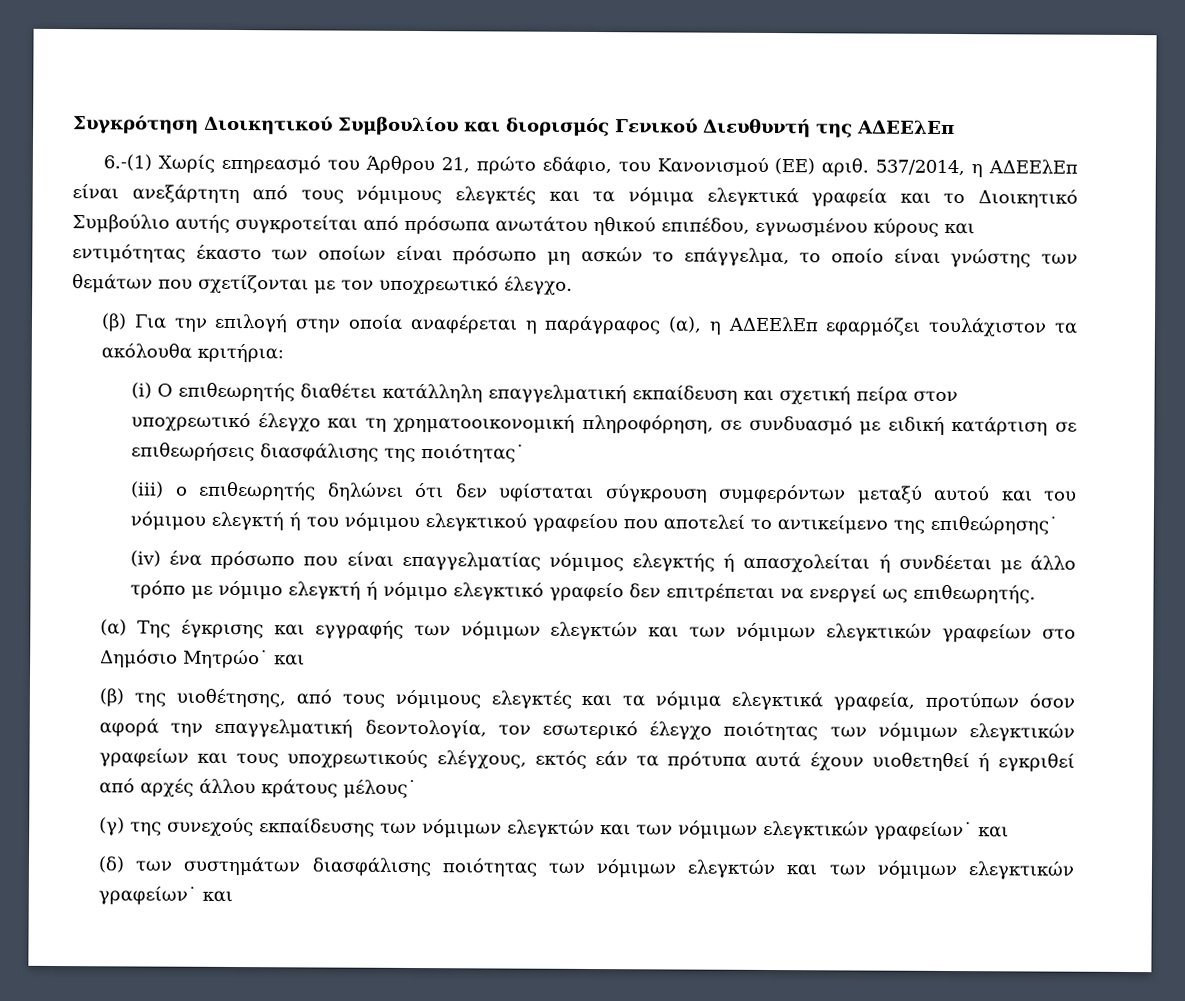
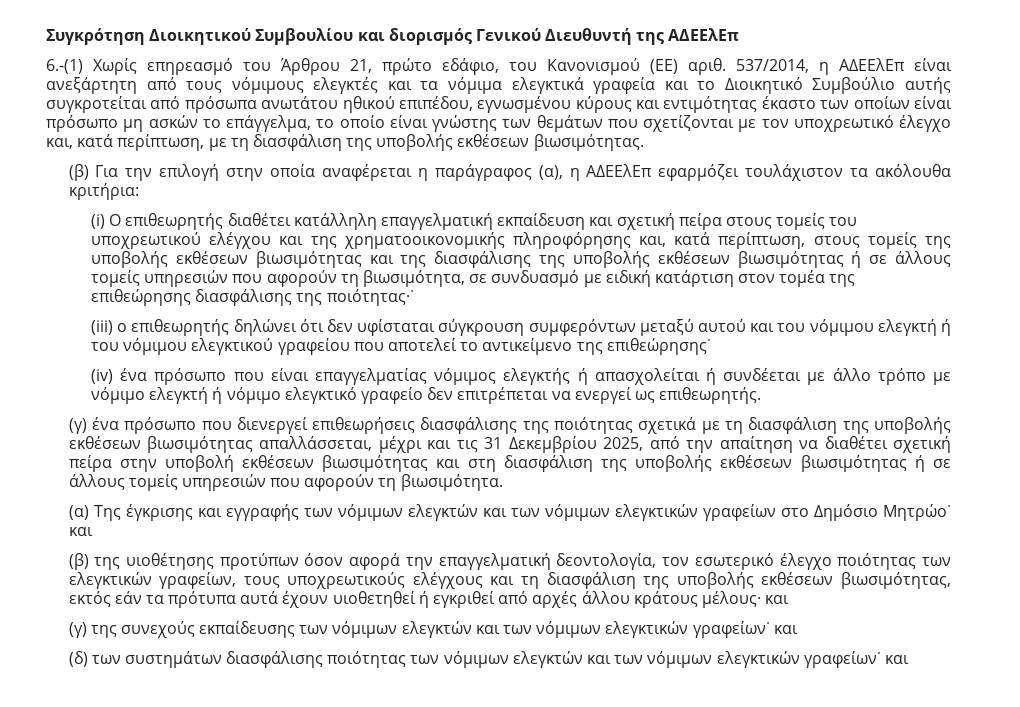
- 537/2014, η ΑΔΕΕλΕπ είναι ανεξάρτητη από τους νόμιμους ελεγκτές και τα νόμιμα ελεγκτικά γραφεία και το Διοικητικό Συμβούλιο αυτής συγκροτείται από πρόσωπα ανωτάτου ηθικού επιπέδου, εγνωσμένου κύρους και εντιμότητας έκαστο των οποίων είναι πρόσωπο μη ασκών το επάγγελμα, το οποίο είναι γνώστης των θεμάτων που σχετίζονται με τον υποχρεωτικό έλεγχο.
+ 537/2014, η ΑΔΕΕλΕπ είναι ανεξάρτητη από τους νόμιμους ελεγκτές και τα νόμιμα ελεγκτικά γραφεία και το Διοικητικό Συμβούλιο αυτής συγκροτείται από πρόσωπα ανωτάτου ηθικού επιπέδου, εγνωσμένου κύρους και εντιμότητας έκαστο των οποίων είναι πρόσωπο μη ασκών το επάγγελμα, το οποίο είναι γνώστης των θεμάτων που σχετίζονται με τον υποχρεωτικό έλεγχο και, κατά περίπτωση, με τη διασφάλιση της υποβολής εκθέσεων βιωσιμότητας.
- (i) Ο επιθεωρητής διαθέτει κατάλληλη επαγγελματική εκπαίδευση και σχετική πείρα στον υποχρεωτικό έλεγχο και τη χρηματοοικονομική πληροφόρηση, σε συνδυασμό με ειδική κατάρτιση σε επιθεωρήσεις διασφάλισης της ποιότητας˙
+ (i) Ο επιθεωρητής διαθέτει κατάλληλη επαγγελματική εκπαίδευση και σχετική πείρα στους τομείς του υποχρεωτικού ελέγχου και της χρηματοοικονομικής πληροφόρησης και, κατά περίπτωση, στους τομείς της υποβολής εκθέσεων βιωσιμότητας και της διασφάλισης της υποβολής εκθέσεων βιωσιμότητας ή σε άλλους τομείς υπηρεσιών που αφορούν τη βιωσιμότητα, σε συνδυασμό με ειδική κατάρτιση στον τομέα της επιθεώρησης διασφάλισης της ποιότητας·˙
+ (γ) ένα πρόσωπο που διενεργεί επιθεωρήσεις διασφάλισης της ποιότητας σχετικά με τη διασφάλιση της υποβολής εκθέσεων βιωσιμότητας απαλλάσσεται, μέχρι και τις 31 Δεκεμβρίου 2025, από την απαίτηση να διαθέτει σχετική πείρα στην υποβολή εκθέσεων βιωσιμότητας και στη διασφάλιση της υποβολής εκθέσεων βιωσιμότητας ή σε άλλους τομείς υπηρεσιών που αφορούν τη βιωσιμότητα.
- (β) της υιοθέτησης, από τους νόμιμους ελεγκτές και τα νόμιμα ελεγκτικά γραφεία, προτύπων όσον αφορά την επαγγελματική δεοντολογία, τον εσωτερικό έλεγχο ποιότητας των νόμιμων ελεγκτικών γραφείων και τους υποχρεωτικούς ελέγχους, εκτός εάν τα πρότυπα αυτά έχουν υιοθετηθεί ή εγκριθεί από αρχές άλλου κράτους μέλους˙
+ (β) της υιοθέτησης προτύπων όσον αφορά την επαγγελματική δεοντολογία, τον εσωτερικό έλεγχο ποιότητας των ελεγκτικών γραφείων, τους υποχρεωτικούς ελέγχους και τη διασφάλιση της υποβολής εκθέσεων βιωσιμότητας, εκτός εάν τα πρότυπα αυτά έχουν υιοθετηθεί ή εγκριθεί από αρχές άλλου κράτους μέλους· και

